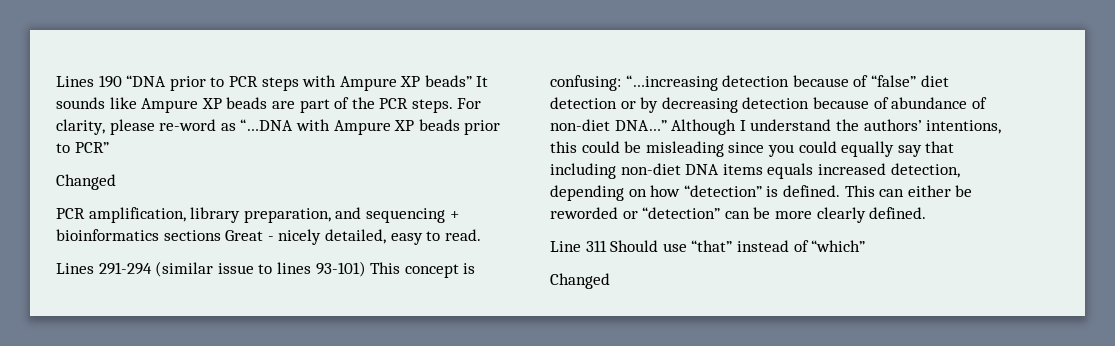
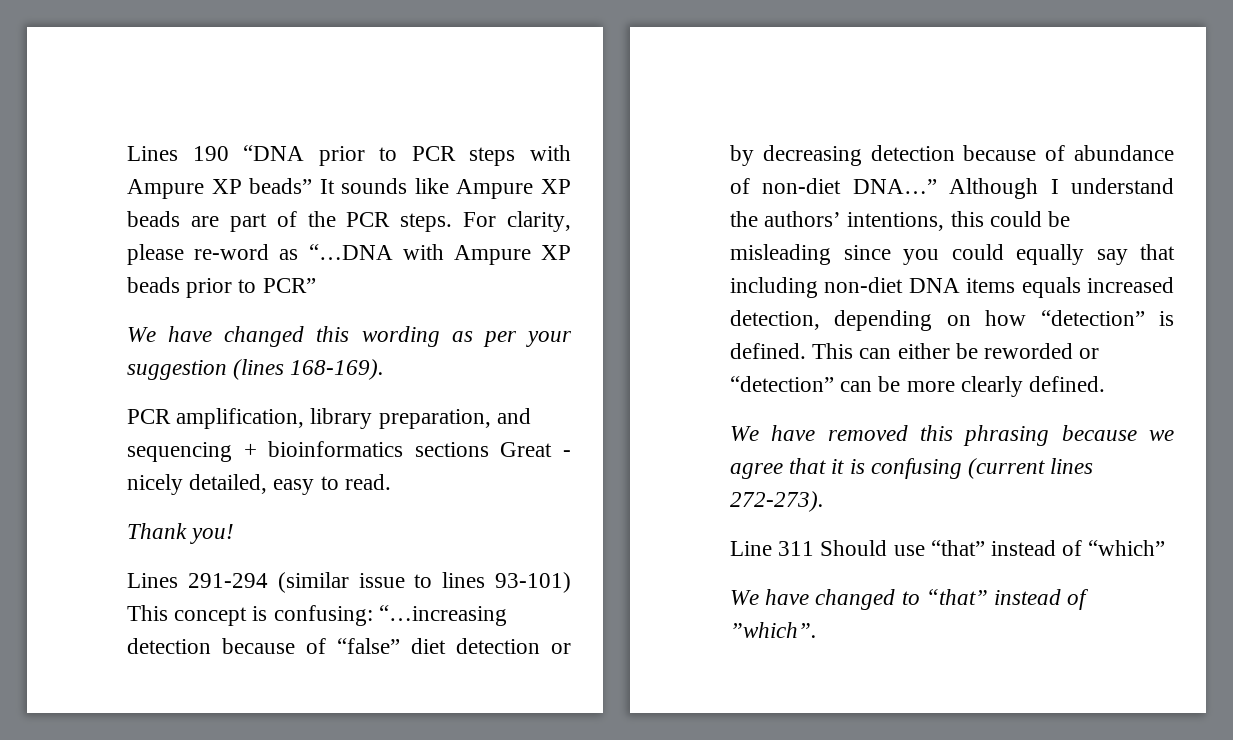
  For clarity, please re-word as “…DNA with Ampure XP beads prior to PCR”
- Changed
+ We have changed this wording as per your suggestion (lines 168-169).
+ Thank you!
+ We have removed this phrasing because we agree that it is confusing (current lines 272-273).
  Line 311 Should use “that” instead of “which”
- Changed
+ We have changed to “that” instead of ”which”.

